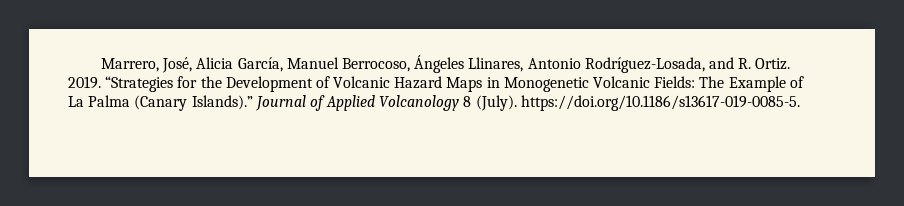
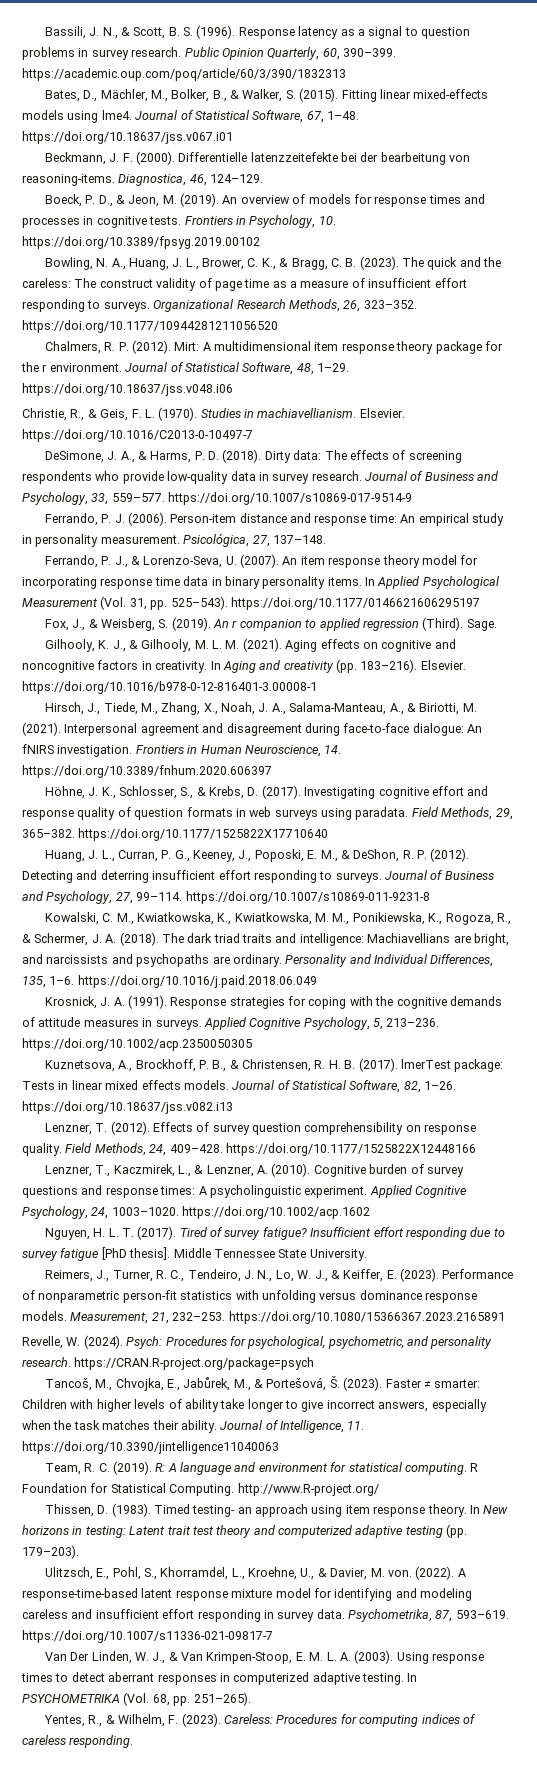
- Marrero, José, Alicia García, Manuel Berrocoso, Ángeles Llinares, Antonio Rodríguez-Losada, and R. Ortiz. 2019. “Strategies for the Development of Volcanic Hazard Maps in Monogenetic Volcanic Fields: The Example of La Palma (Canary Islands).” Journal of Applied Volcanology 8 (July). https://doi.org/10.1186/s13617-019-0085-5.
+ Bassili, J. N., & Scott, B. S. (1996). Response latency as a signal to question problems in survey research. Public Opinion Quarterly, 60, 390–399. https://academic.oup.com/poq/article/60/3/390/1832313
+ Bates, D., Mächler, M., Bolker, B., & Walker, S. (2015). Fitting linear mixed-effects models using lme4. Journal of Statistical Software, 67, 1–48. https://doi.org/10.18637/jss.v067.i01
+ Beckmann, J. F. (2000). Differentielle latenzzeitefekte bei der bearbeitung von reasoning-items. Diagnostica, 46, 124–129.
+ Boeck, P. D., & Jeon, M. (2019). An overview of models for response times and processes in cognitive tests. Frontiers in Psychology, 10. https://doi.org/10.3389/fpsyg.2019.00102
+ Bowling, N. A., Huang, J. L., Brower, C. K., & Bragg, C. B. (2023). The quick and the careless: The construct validity of page time as a measure of insufficient effort responding to surveys. Organizational Research Methods, 26, 323–352. https://doi.org/10.1177/10944281211056520
+ Chalmers, R. P. (2012). Mirt: A multidimensional item response theory package for the r environment. Journal of Statistical Software, 48, 1–29. https://doi.org/10.18637/jss.v048.i06
+ Christie, R., & Geis, F. L. (1970). Studies in machiavellianism. Elsevier. https://doi.org/10.1016/C2013-0-10497-7
+ DeSimone, J. A., & Harms, P. D. (2018). Dirty data: The effects of screening respondents who provide low-quality data in survey research. Journal of Business and Psychology, 33, 559–577. https://doi.org/10.1007/s10869-017-9514-9
+ Ferrando, P. J. (2006). Person-item distance and response time: An empirical study in personality measurement. Psicológica, 27, 137–148.
+ Ferrando, P. J., & Lorenzo-Seva, U. (2007). An item response theory model for incorporating response time data in binary personality items. In Applied Psychological Measurement (Vol. 31, pp. 525–543). https://doi.org/10.1177/0146621606295197
+ Fox, J., & Weisberg, S. (2019). An r companion to applied regression (Third). Sage.
+ Gilhooly, K. J., & Gilhooly, M. L. M. (2021). Aging effects on cognitive and noncognitive factors in creativity. In Aging and creativity (pp. 183–216). Elsevier. https://doi.org/10.1016/b978-0-12-816401-3.00008-1
+ Hirsch, J., Tiede, M., Zhang, X., Noah, J. A., Salama-Manteau, A., & Biriotti, M. (2021). Interpersonal agreement and disagreement during face-to-face dialogue: An fNIRS investigation. Frontiers in Human Neuroscience, 14. https://doi.org/10.3389/fnhum.2020.606397
+ Höhne, J. K., Schlosser, S., & Krebs, D. (2017). Investigating cognitive effort and response quality of question formats in web surveys using paradata. Field Methods, 29, 365–382. https://doi.org/10.1177/1525822X17710640
+ Huang, J. L., Curran, P. G., Keeney, J., Poposki, E. M., & DeShon, R. P. (2012). Detecting and deterring insufficient effort responding to surveys. Journal of Business and Psychology, 27, 99–114. https://doi.org/10.1007/s10869-011-9231-8
+ Kowalski, C. M., Kwiatkowska, K., Kwiatkowska, M. M., Ponikiewska, K., Rogoza, R., & Schermer, J. A. (2018). The dark triad traits and intelligence: Machiavellians are bright, and narcissists and psychopaths are ordinary. Personality and Individual Differences, 135, 1–6. https://doi.org/10.1016/j.paid.2018.06.049
+ Krosnick, J. A. (1991). Response strategies for coping with the cognitive demands of attitude measures in surveys. Applied Cognitive Psychology, 5, 213–236. https://doi.org/10.1002/acp.2350050305
+ Kuznetsova, A., Brockhoff, P. B., & Christensen, R. H. B. (2017). lmerTest package: Tests in linear mixed effects models. Journal of Statistical Software, 82, 1–26. https://doi.org/10.18637/jss.v082.i13
+ Lenzner, T. (2012). Effects of survey question comprehensibility on response quality. Field Methods, 24, 409–428. https://doi.org/10.1177/1525822X12448166
+ Lenzner, T., Kaczmirek, L., & Lenzner, A. (2010). Cognitive burden of survey questions and response times: A psycholinguistic experiment. Applied Cognitive Psychology, 24, 1003–1020. https://doi.org/10.1002/acp.1602
+ Nguyen, H. L. T. (2017). Tired of survey fatigue? Insufficient effort responding due to survey fatigue [PhD thesis]. Middle Tennessee State University.
+ Reimers, J., Turner, R. C., Tendeiro, J. N., Lo, W. J., & Keiffer, E. (2023). Performance of nonparametric person-fit statistics with unfolding versus dominance response models. Measurement, 21, 232–253. https://doi.org/10.1080/15366367.2023.2165891
+ Revelle, W. (2024). Psych: Procedures for psychological, psychometric, and personality research. https://CRAN.R-project.org/package=psych
+ Tancoš, M., Chvojka, E., Jabůrek, M., & Portešová, Š. (2023). Faster ≠ smarter: Children with higher levels of ability take longer to give incorrect answers, especially when the task matches their ability. Journal of Intelligence, 11. https://doi.org/10.3390/jintelligence11040063
+ Team, R. C. (2019). R: A language and environment for statistical computing. R Foundation for Statistical Computing. http://www.R-project.org/
+ Thissen, D. (1983). Timed testing- an approach using item response theory. In New horizons in testing: Latent trait test theory and computerized adaptive testing (pp. 179–203).
+ Ulitzsch, E., Pohl, S., Khorramdel, L., Kroehne, U., & Davier, M. von. (2022). A response-time-based latent response mixture model for identifying and modeling careless and insufficient effort responding in survey data. Psychometrika, 87, 593–619. https://doi.org/10.1007/s11336-021-09817-7
+ Van Der Linden, W. J., & Van Krimpen-Stoop, E. M. L. A. (2003). Using response times to detect aberrant responses in computerized adaptive testing. In PSYCHOMETRIKA (Vol. 68, pp. 251–265).
+ Yentes, R., & Wilhelm, F. (2023). Careless: Procedures for computing indices of careless responding.

